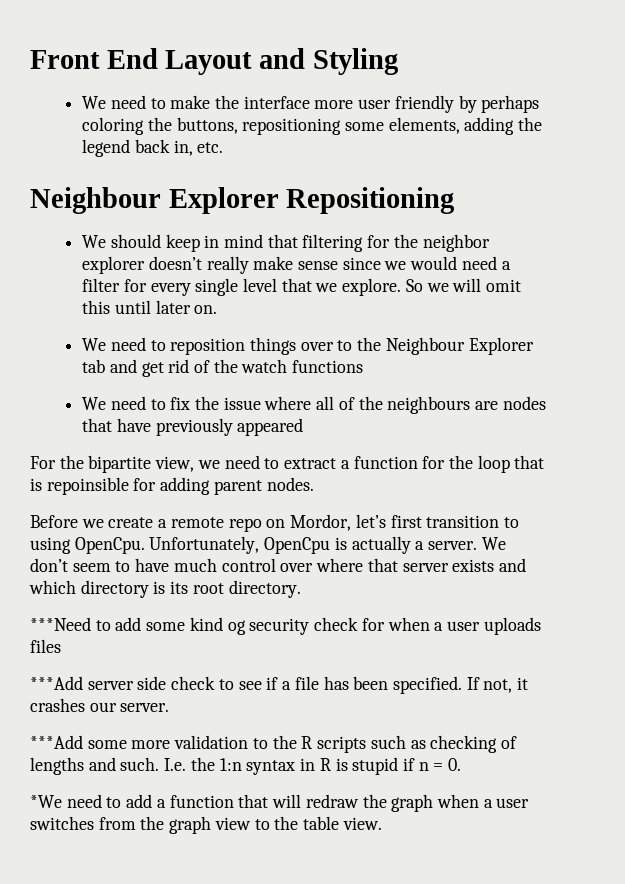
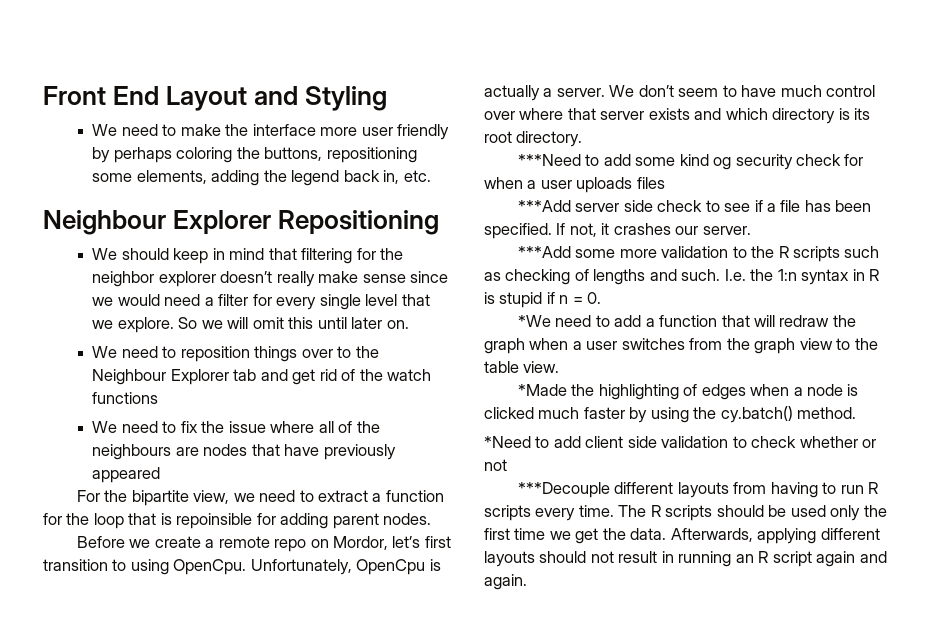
+ *Made the highlighting of edges when a node is clicked much faster by using the cy.batch() method.
+ *Need to add client side validation to check whether or not
+ ***Decouple different layouts from having to run R scripts every time. The R scripts should be used only the first time we get the data. Afterwards, applying different layouts should not result in running an R script again and again.

